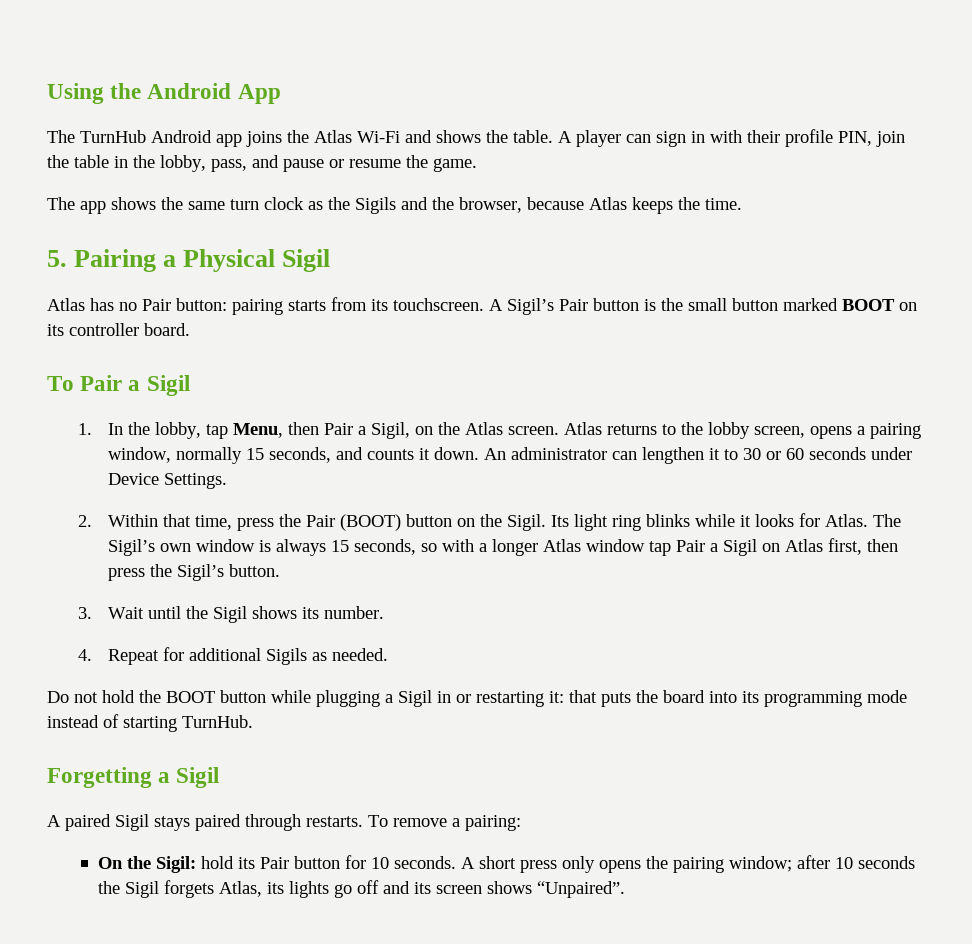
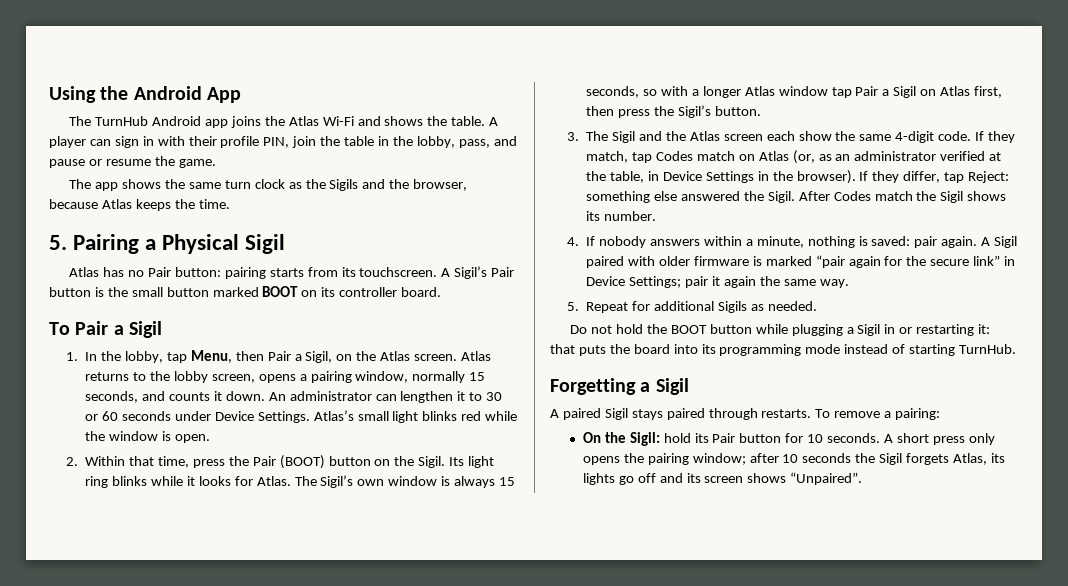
+ Atlas’s small light blinks red while the window is open.
- 3. Wait until the Sigil shows its number.
+ 3. The Sigil and the Atlas screen each show the same 4-digit code. If they match, tap Codes match on Atlas (or, as an administrator verified at the table, in Device Settings in the browser). If they differ, tap Reject: something else answered the Sigil. After Codes match the Sigil shows its number.
- 4. Repeat for additional Sigils as needed.
+ 4. If nobody answers within a minute, nothing is saved: pair again. A Sigil paired with older firmware is marked “pair again for the secure link” in Device Settings; pair it again the same way.
+ 5. Repeat for additional Sigils as needed.

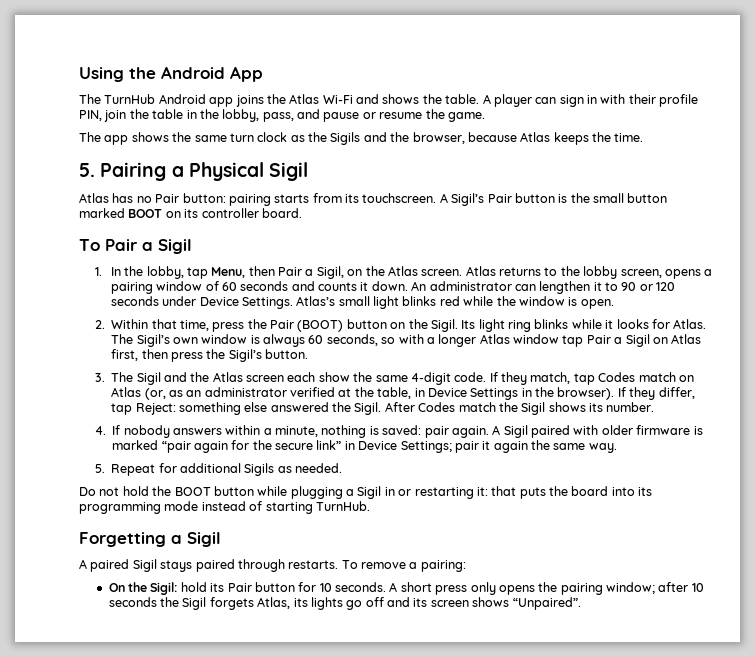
- Atlas returns to the lobby screen, opens a pairing window, normally 15 seconds, and counts it down.
+ Atlas returns to the lobby screen, opens a pairing window of 60 seconds and counts it down.
- An administrator can lengthen it to 30 or 60 seconds under Device Settings.
+ An administrator can lengthen it to 90 or 120 seconds under Device Settings.
- The Sigil’s own window is always 15 seconds, so with a longer Atlas window tap Pair a Sigil on Atlas first, then press the Sigil’s button.
+ The Sigil’s own window is always 60 seconds, so with a longer Atlas window tap Pair a Sigil on Atlas first, then press the Sigil’s button.

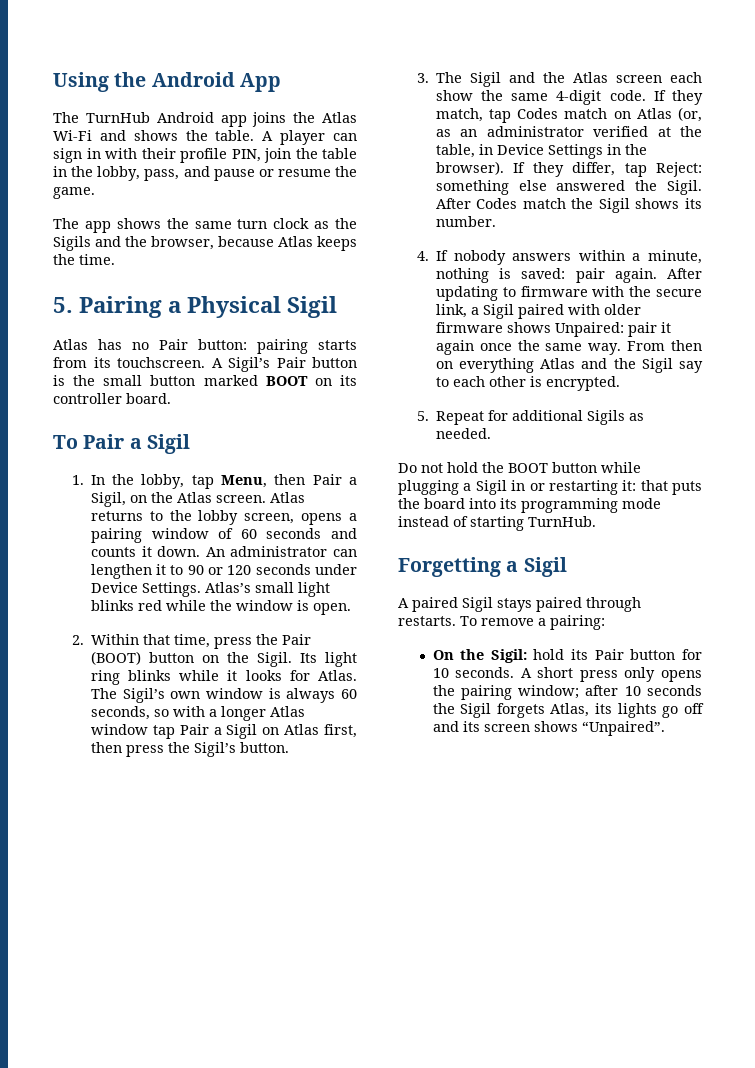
- A Sigil paired with older firmware is marked “pair again for the secure link” in Device Settings; pair it again the same way.
+ After updating to firmware with the secure link, a Sigil paired with older firmware shows Unpaired: pair it again once the same way. From then on everything Atlas and the Sigil say to each other is encrypted.

